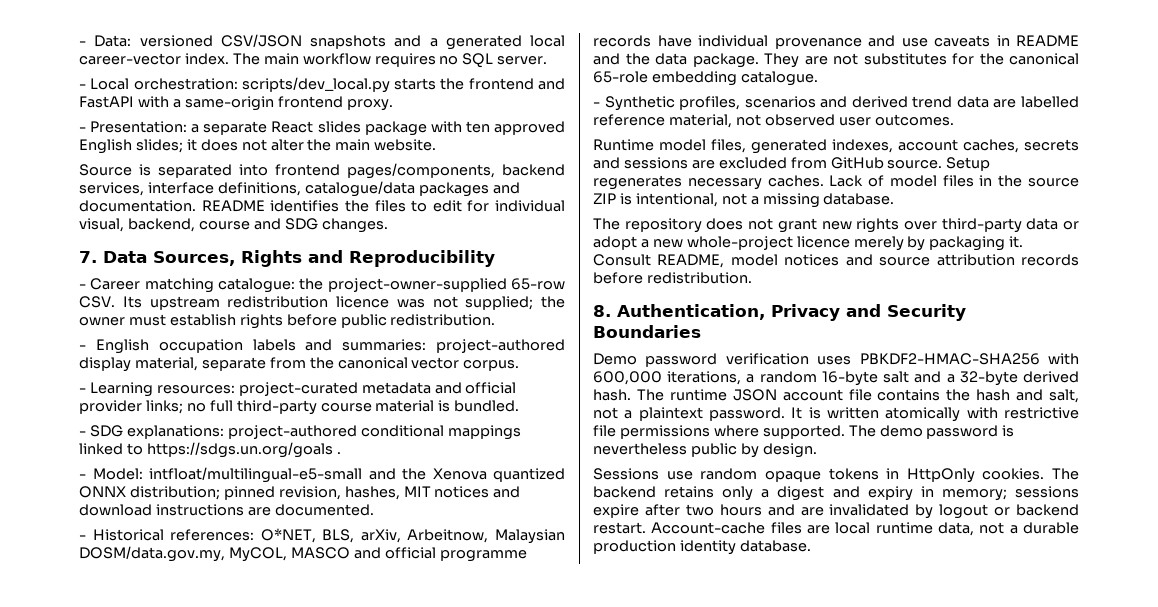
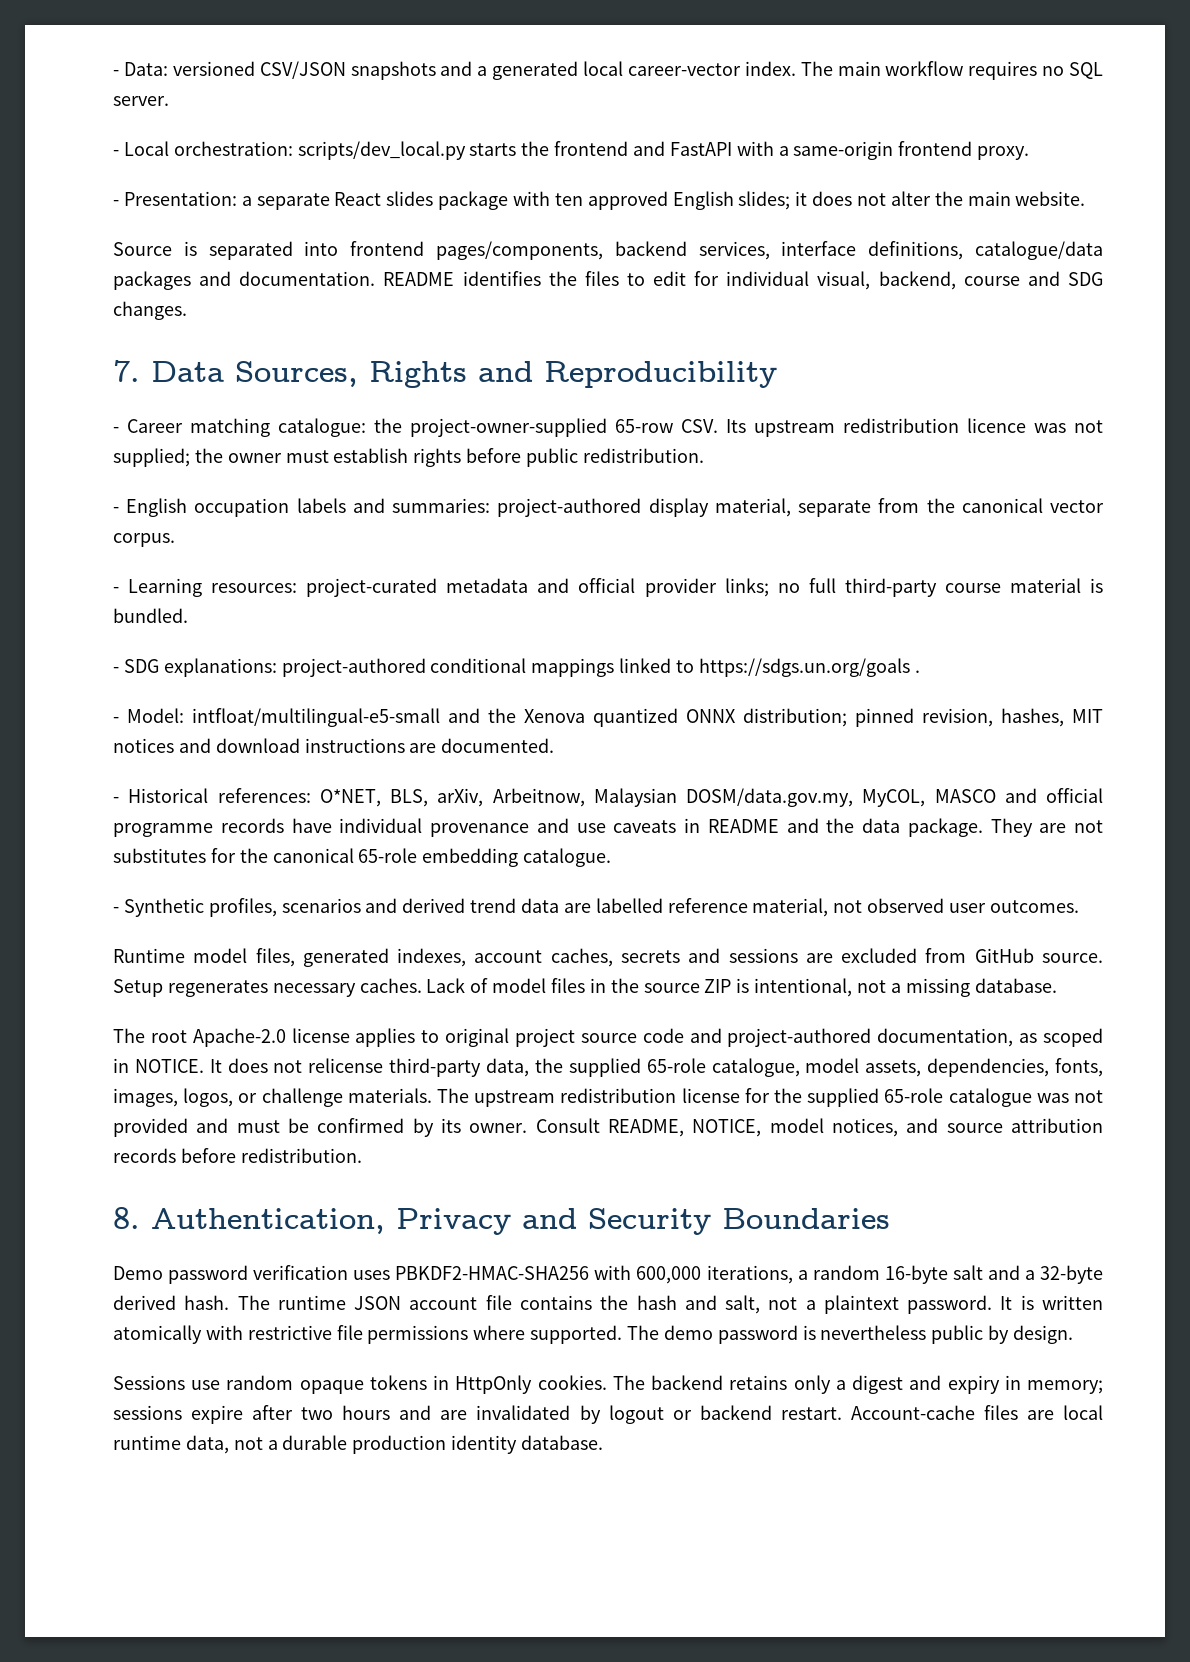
- The repository does not grant new rights over third-party data or adopt a new whole-project licence merely by packaging it. Consult README, model notices and source attribution records before redistribution.
+ The root Apache-2.0 license applies to original project source code and project-authored documentation, as scoped in NOTICE. It does not relicense third-party data, the supplied 65-role catalogue, model assets, dependencies, fonts, images, logos, or challenge materials. The upstream redistribution license for the supplied 65-role catalogue was not provided and must be confirmed by its owner. Consult README, NOTICE, model notices, and source attribution records before redistribution.

